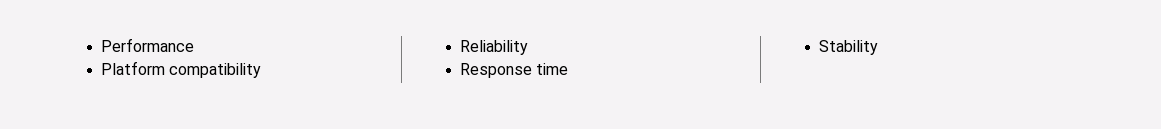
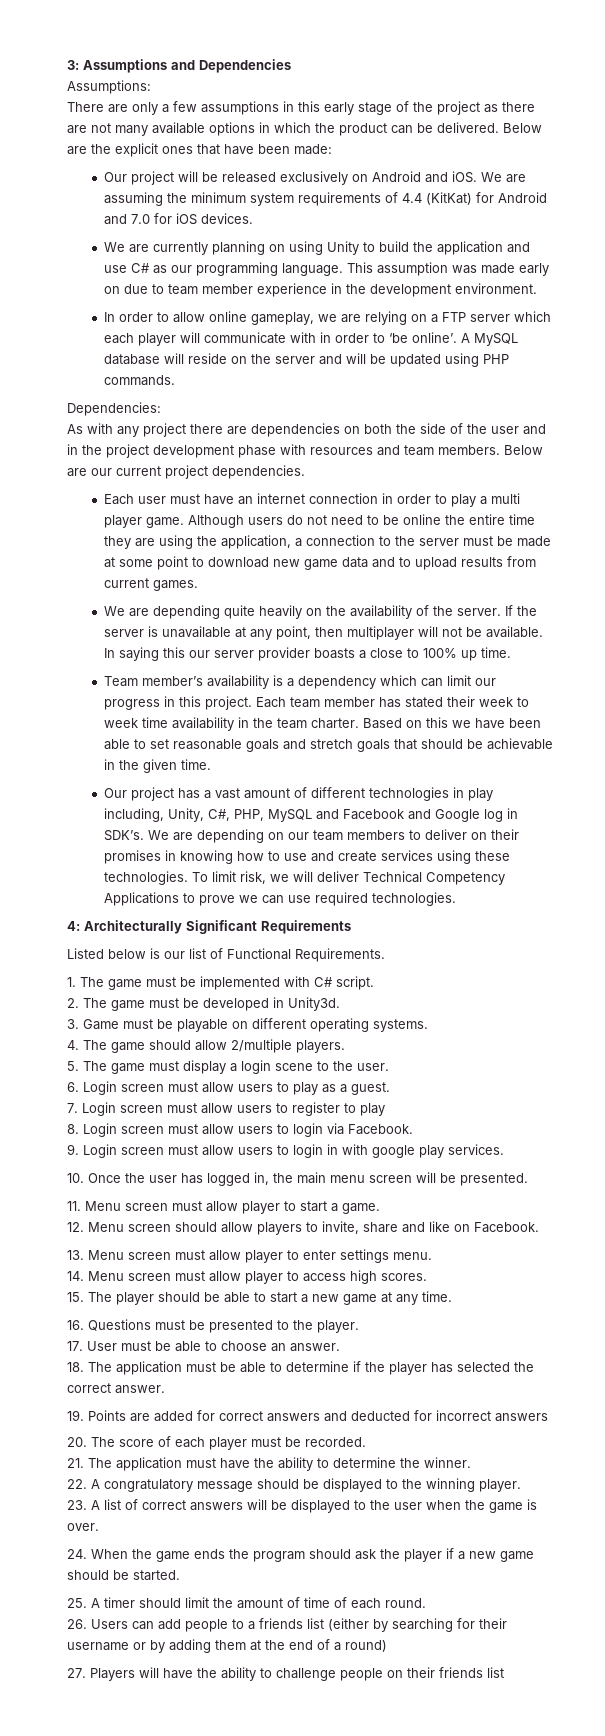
- Performance
- Platform compatibility
- Reliability
- Response time
- Stability
+ 3: Assumptions and Dependencies
+ Assumptions:
+ There are only a few assumptions in this early stage of the project as there are not many available options in which the product can be delivered. Below are the explicit ones that have been made:
+ Our project will be released exclusively on Android and iOS. We are assuming the minimum system requirements of 4.4 (KitKat) for Android and 7.0 for iOS devices.
+ We are currently planning on using Unity to build the application and use C# as our programming language. This assumption was made early on due to team member experience in the development environment.
+ In order to allow online gameplay, we are relying on a FTP server which each player will communicate with in order to ‘be online’. A MySQL database will reside on the server and will be updated using PHP commands.
+ Dependencies:
+ As with any project there are dependencies on both the side of the user and in the project development phase with resources and team members. Below are our current project dependencies.
+ Each user must have an internet connection in order to play a multi player game. Although users do not need to be online the entire time they are using the application, a connection to the server must be made at some point to download new game data and to upload results from current games.
+ We are depending quite heavily on the availability of the server. If the server is unavailable at any point, then multiplayer will not be available. In saying this our server provider boasts a close to 100% up time.
+ Team member’s availability is a dependency which can limit our progress in this project. Each team member has stated their week to week time availability in the team charter. Based on this we have been able to set reasonable goals and stretch goals that should be achievable in the given time.
+ Our project has a vast amount of different technologies in play including, Unity, C#, PHP, MySQL and Facebook and Google log in SDK’s. We are depending on our team members to deliver on their promises in knowing how to use and create services using these technologies. To limit risk, we will deliver Technical Competency Applications to prove we can use required technologies.
+ 4: Architecturally Significant Requirements
+ Listed below is our list of Functional Requirements.
+ 1. The game must be implemented with C# script.
+ 2. The game must be developed in Unity3d.
+ 3. Game must be playable on different operating systems.
+ 4. The game should allow 2/multiple players.
+ 5. The game must display a login scene to the user.
+ 6. Login screen must allow users to play as a guest.
+ 7. Login screen must allow users to register to play
+ 8. Login screen must allow users to login via Facebook.
+ 9. Login screen must allow users to login in with google play services.
+ 10. Once the user has logged in, the main menu screen will be presented.
+ 11. Menu screen must allow player to start a game.
+ 12. Menu screen should allow players to invite, share and like on Facebook.
+ 13. Menu screen must allow player to enter settings menu.
+ 14. Menu screen must allow player to access high scores.
+ 15. The player should be able to start a new game at any time.
+ 16. Questions must be presented to the player.
+ 17. User must be able to choose an answer.
+ 18. The application must be able to determine if the player has selected the correct answer.
+ 19. Points are added for correct answers and deducted for incorrect answers
+ 20. The score of each player must be recorded.
+ 21. The application must have the ability to determine the winner.
+ 22. A congratulatory message should be displayed to the winning player.
+ 23. A list of correct answers will be displayed to the user when the game is over.
+ 24. When the game ends the program should ask the player if a new game should be started.
+ 25. A timer should limit the amount of time of each round.
+ 26. Users can add people to a friends list (either by searching for their username or by adding them at the end of a round)
+ 27. Players will have the ability to challenge people on their friends list

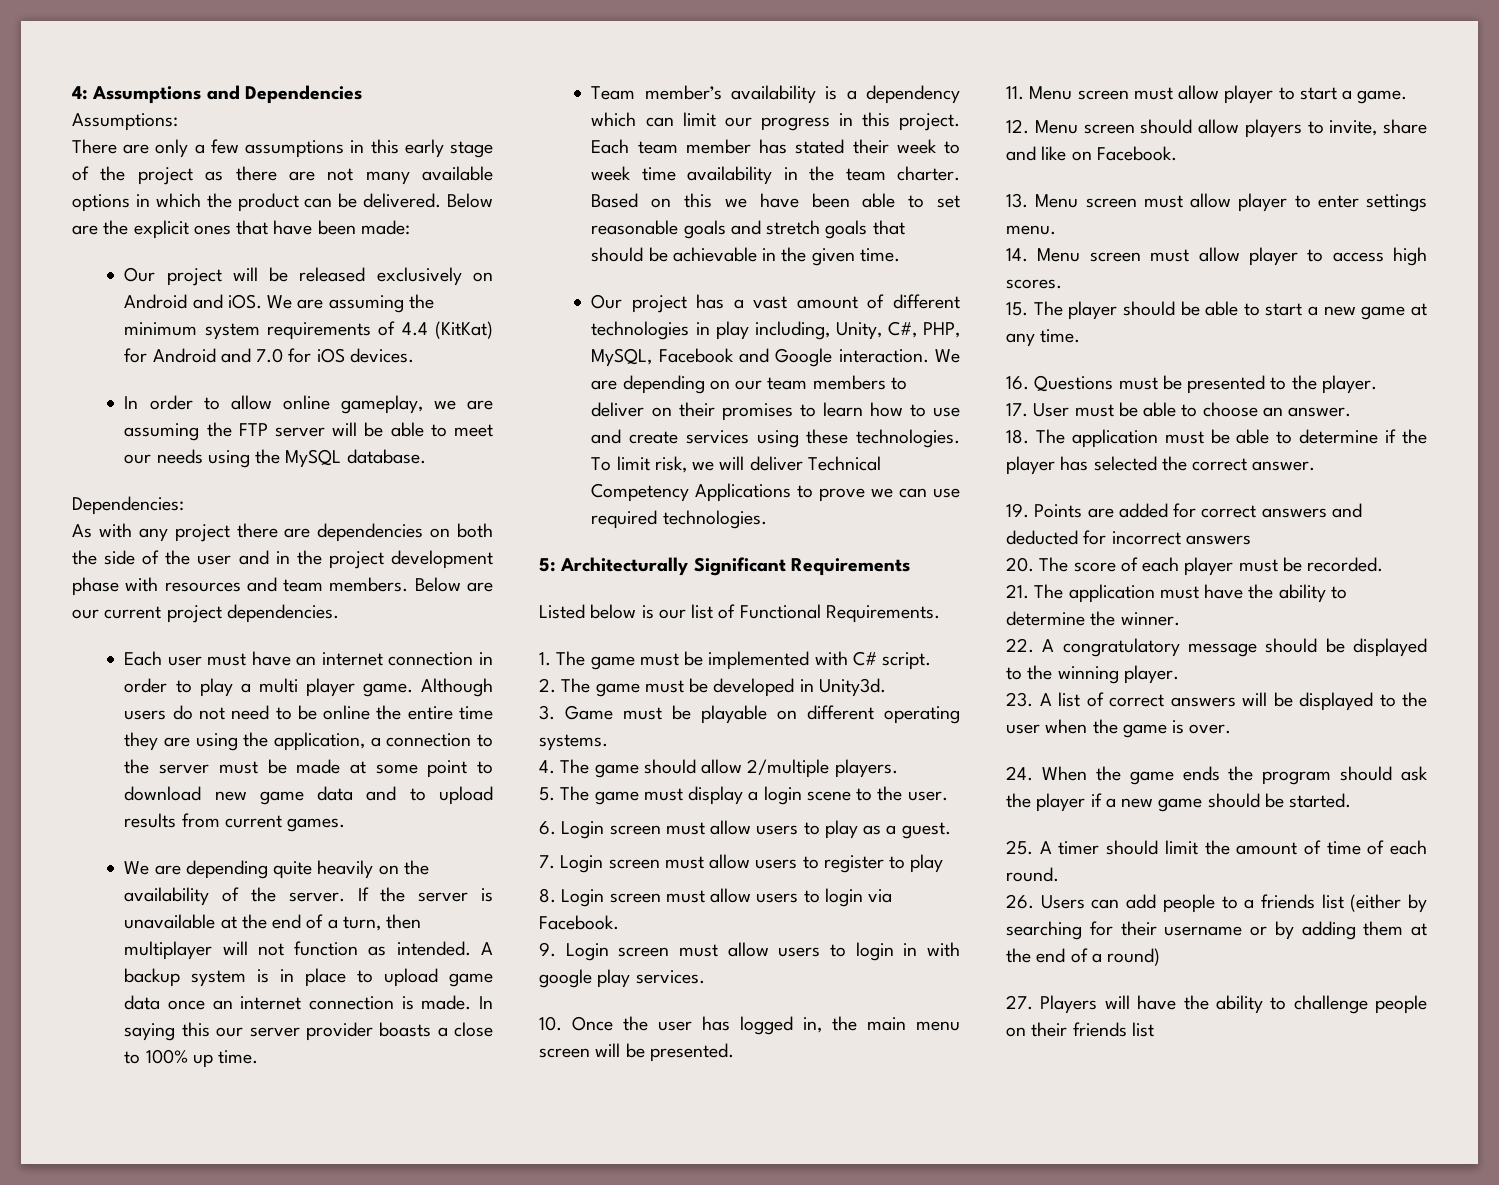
- 3: Assumptions and Dependencies
+ 4: Assumptions and Dependencies
- We are currently planning on using Unity to build the application and use C# as our programming language. This assumption was made early on due to team member experience in the development environment.
- In order to allow online gameplay, we are relying on a FTP server which each player will communicate with in order to ‘be online’. A MySQL database will reside on the server and will be updated using PHP commands.
+ In order to allow online gameplay, we are assuming the FTP server will be able to meet our needs using the MySQL database.
- If the server is unavailable at any point, then multiplayer will not be available.
+ If the server is unavailable at the end of a turn, then multiplayer will not function as intended. A backup system is in place to upload game data once an internet connection is made.
- Our project has a vast amount of different technologies in play including, Unity, C#, PHP, MySQL and Facebook and Google log in SDK’s.
+ Our project has a vast amount of different technologies in play including, Unity, C#, PHP, MySQL, Facebook and Google interaction.
- We are depending on our team members to deliver on their promises in knowing how to use and create services using these technologies.
+ We are depending on our team members to deliver on their promises to learn how to use and create services using these technologies.
- 4: Architecturally Significant Requirements
+ 5: Architecturally Significant Requirements

